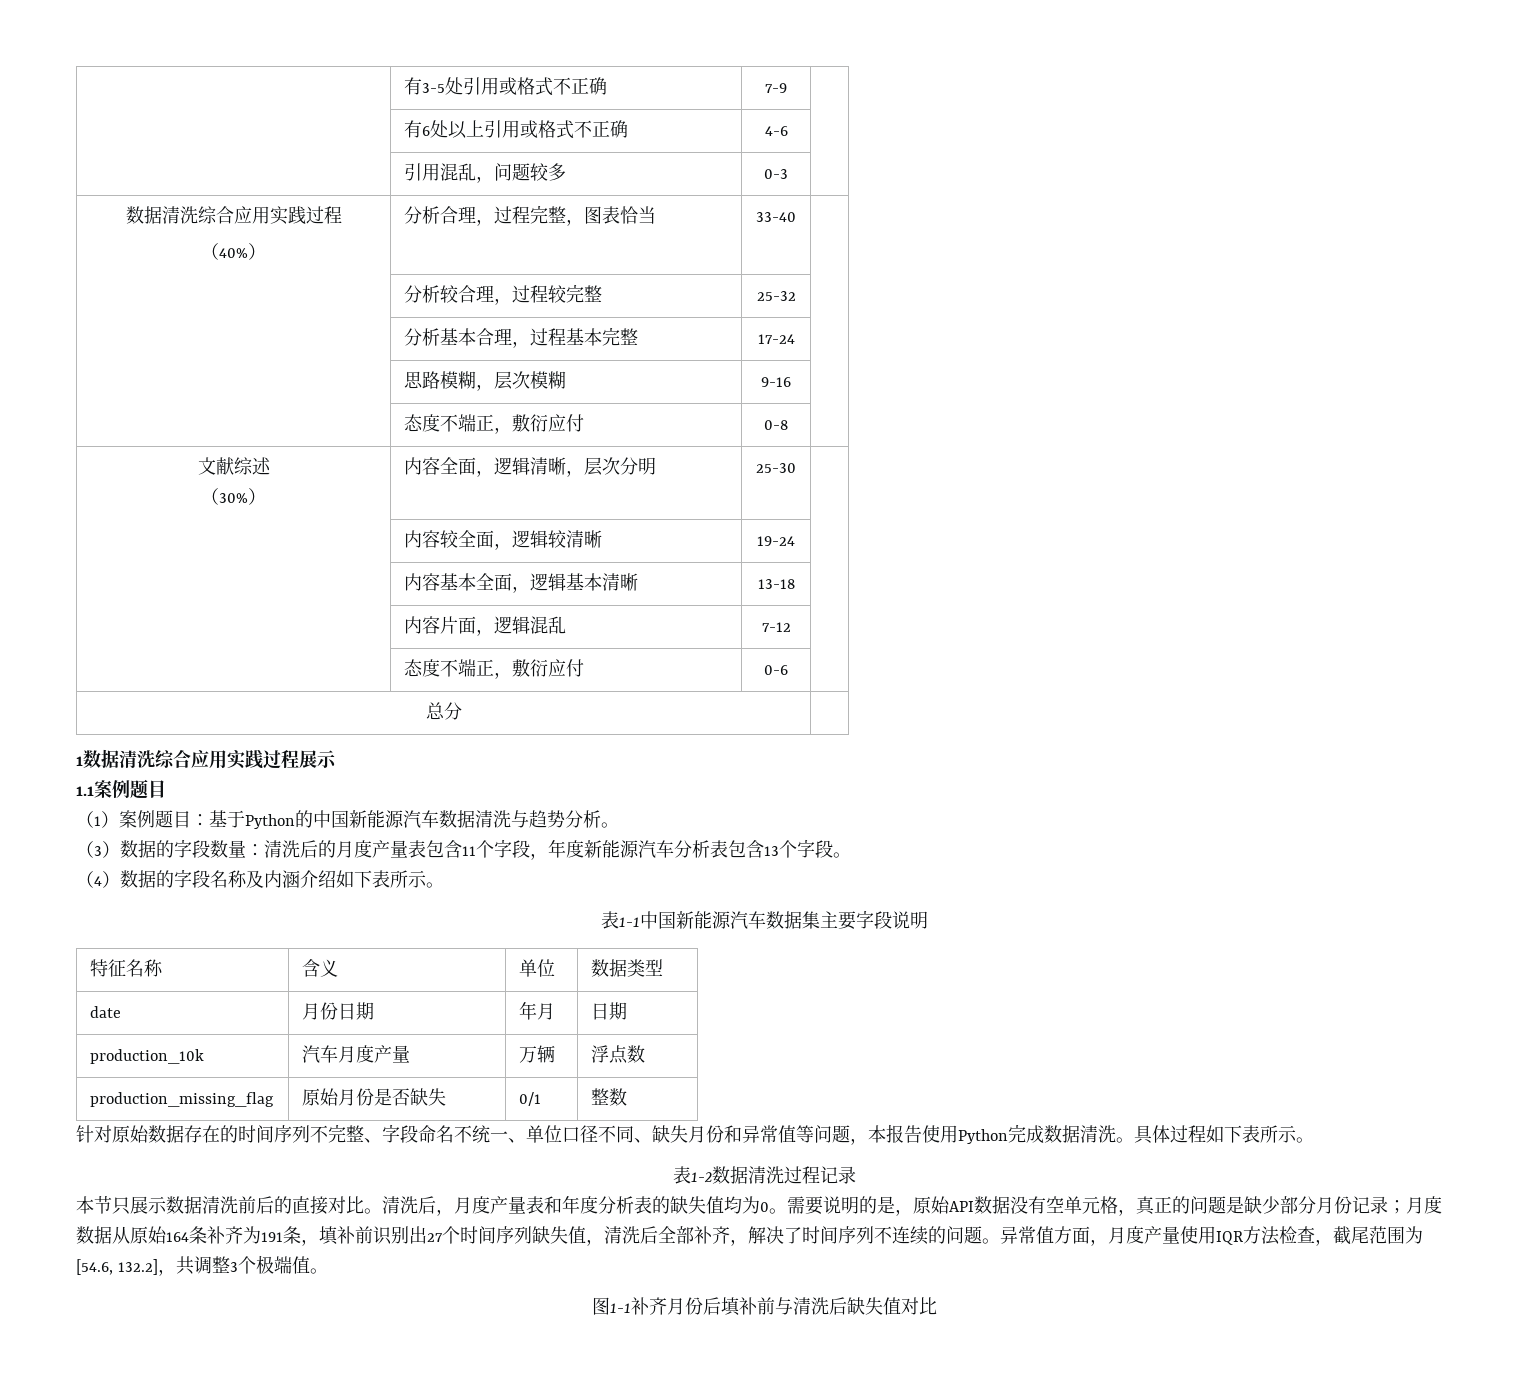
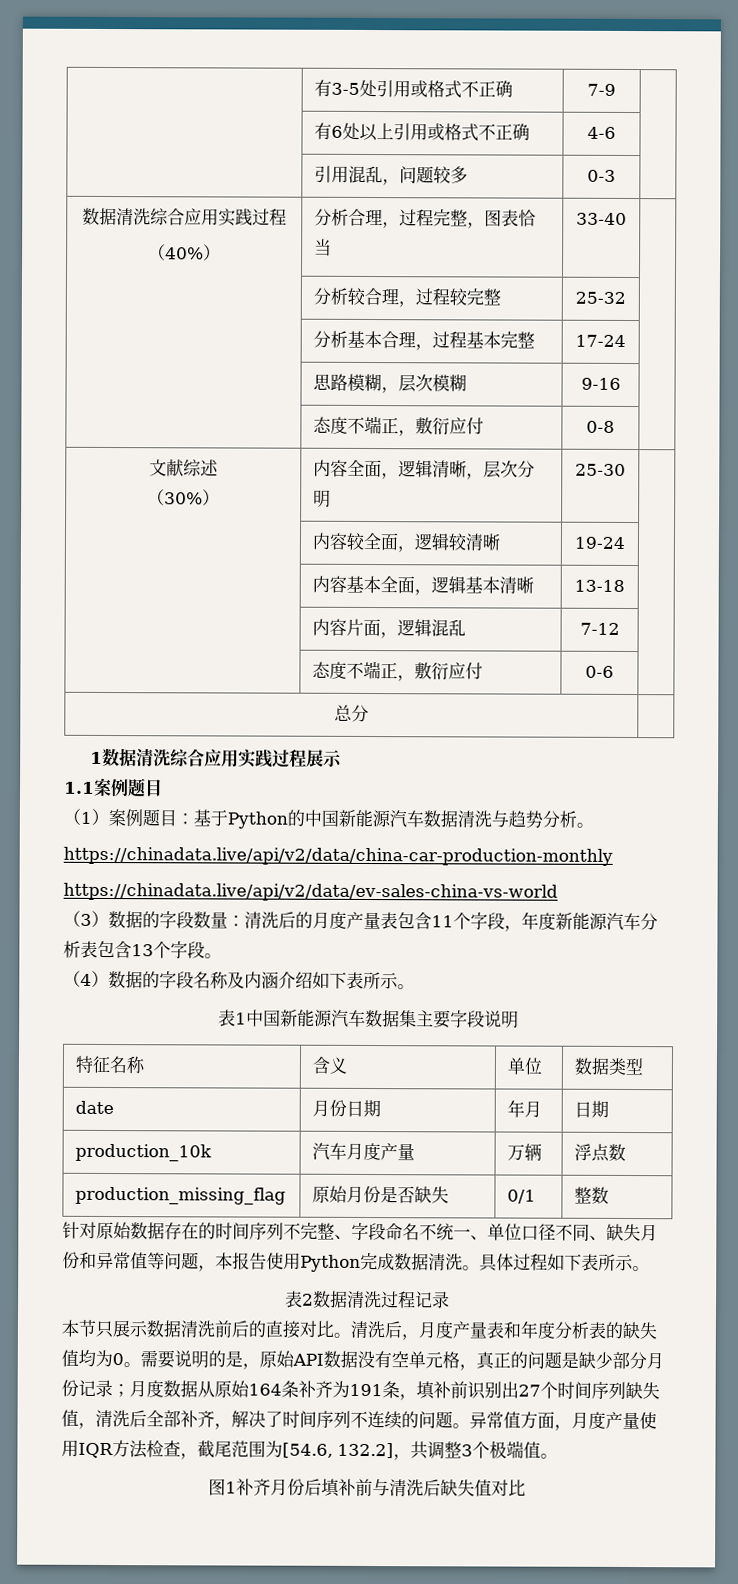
+ https://chinadata.live/api/v2/data/china-car-production-monthly
+ https://chinadata.live/api/v2/data/ev-sales-china-vs-world
- 表1-1中国新能源汽车数据集主要字段说明
+ 表1中国新能源汽车数据集主要字段说明
- 表1-2数据清洗过程记录
+ 表2数据清洗过程记录
- 图1-1补齐月份后填补前与清洗后缺失值对比
+ 图1补齐月份后填补前与清洗后缺失值对比

